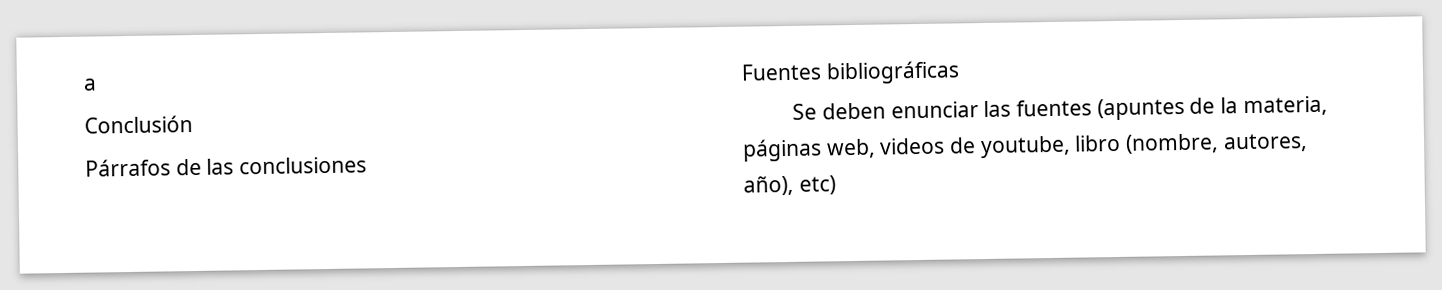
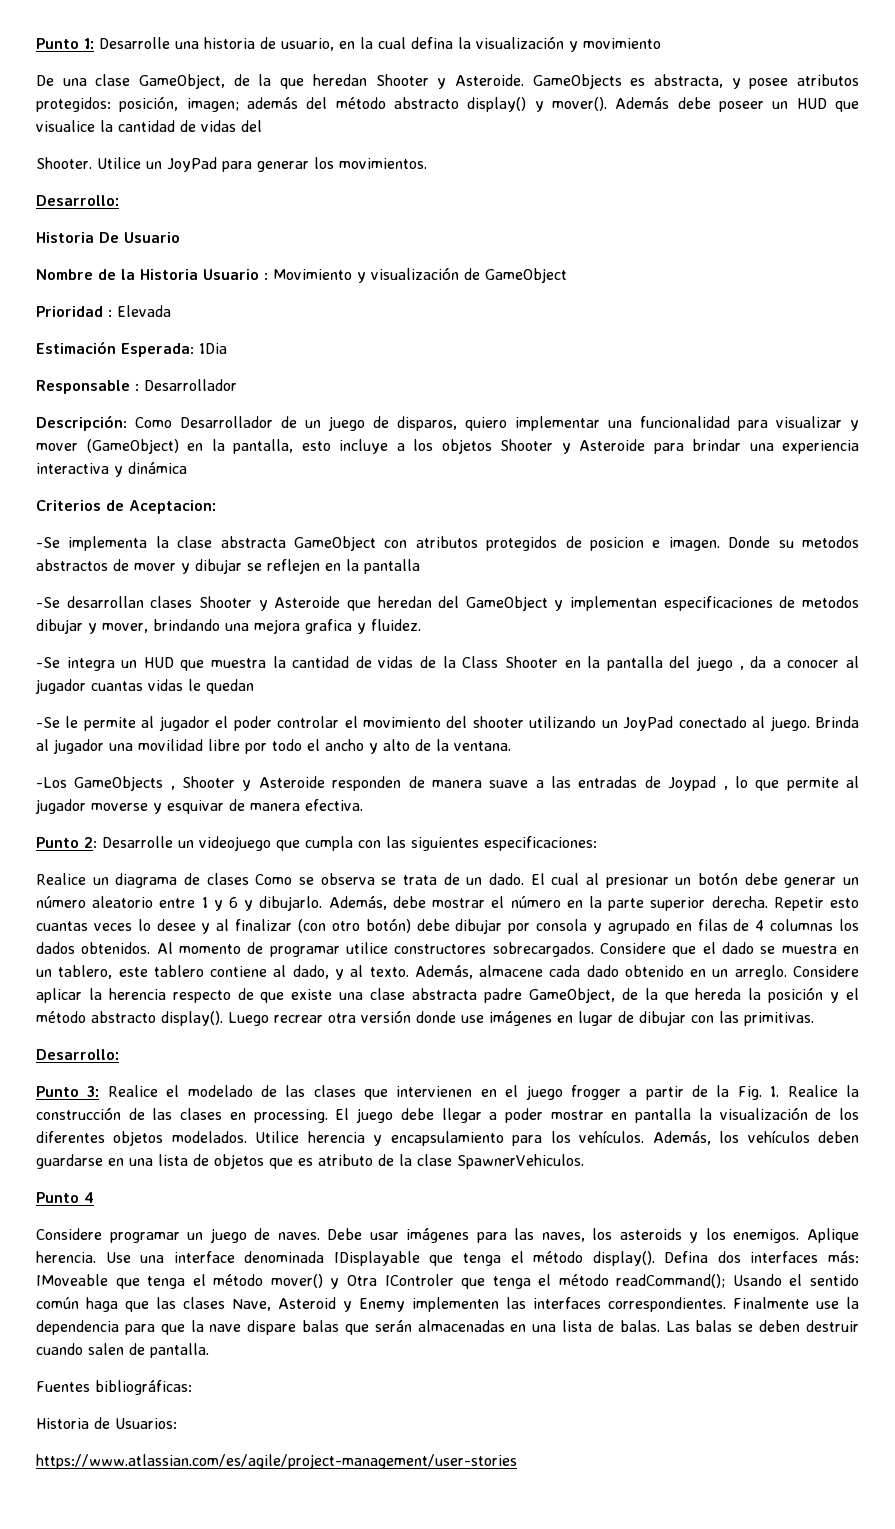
- a
- Conclusión
- Párrafos de las conclusiones
- Fuentes bibliográficas
- Se deben enunciar las fuentes (apuntes de la materia, páginas web, videos de youtube, libro (nombre, autores, año), etc)
+ Punto 1: Desarrolle una historia de usuario, en la cual defina la visualización y movimiento
+ De una clase GameObject, de la que heredan Shooter y Asteroide. GameObjects es abstracta, y posee atributos protegidos: posición, imagen; además del método abstracto display() y mover(). Además debe poseer un HUD que visualice la cantidad de vidas del
+ Shooter. Utilice un JoyPad para generar los movimientos.
+ Desarrollo:
+ Historia De Usuario
+ Nombre de la Historia Usuario : Movimiento y visualización de GameObject
+ Prioridad : Elevada
+ Estimación Esperada: 1Dia
+ Responsable : Desarrollador
+ Descripción: Como Desarrollador de un juego de disparos, quiero implementar una funcionalidad para visualizar y mover (GameObject) en la pantalla, esto incluye a los objetos Shooter y Asteroide para brindar una experiencia interactiva y dinámica
+ Criterios de Aceptacion:
+ -Se implementa la clase abstracta GameObject con atributos protegidos de posicion e imagen. Donde su metodos abstractos de mover y dibujar se reflejen en la pantalla
+ -Se desarrollan clases Shooter y Asteroide que heredan del GameObject y implementan especificaciones de metodos dibujar y mover, brindando una mejora grafica y fluidez.
+ -Se integra un HUD que muestra la cantidad de vidas de la Class Shooter en la pantalla del juego , da a conocer al jugador cuantas vidas le quedan
+ -Se le permite al jugador el poder controlar el movimiento del shooter utilizando un JoyPad conectado al juego. Brinda al jugador una movilidad libre por todo el ancho y alto de la ventana.
+ -Los GameObjects , Shooter y Asteroide responden de manera suave a las entradas de Joypad , lo que permite al jugador moverse y esquivar de manera efectiva.
+ Punto 2: Desarrolle un videojuego que cumpla con las siguientes especificaciones:
+ Realice un diagrama de clases Como se observa se trata de un dado. El cual al presionar un botón debe generar un número aleatorio entre 1 y 6 y dibujarlo. Además, debe mostrar el número en la parte superior derecha. Repetir esto cuantas veces lo desee y al finalizar (con otro botón) debe dibujar por consola y agrupado en filas de 4 columnas los dados obtenidos. Al momento de programar utilice constructores sobrecargados. Considere que el dado se muestra en un tablero, este tablero contiene al dado, y al texto. Además, almacene cada dado obtenido en un arreglo. Considere aplicar la herencia respecto de que existe una clase abstracta padre GameObject, de la que hereda la posición y el método abstracto display(). Luego recrear otra versión donde use imágenes en lugar de dibujar con las primitivas.
+ Desarrollo:
+ Punto 3: Realice el modelado de las clases que intervienen en el juego frogger a partir de la Fig. 1. Realice la construcción de las clases en processing. El juego debe llegar a poder mostrar en pantalla la visualización de los diferentes objetos modelados. Utilice herencia y encapsulamiento para los vehículos. Además, los vehículos deben guardarse en una lista de objetos que es atributo de la clase SpawnerVehiculos.
+ Punto 4
+ Considere programar un juego de naves. Debe usar imágenes para las naves, los asteroids y los enemigos. Aplique herencia. Use una interface denominada IDisplayable que tenga el método display(). Defina dos interfaces más: IMoveable que tenga el método mover() y Otra IControler que tenga el método readCommand(); Usando el sentido común haga que las clases Nave, Asteroid y Enemy implementen las interfaces correspondientes. Finalmente use la dependencia para que la nave dispare balas que serán almacenadas en una lista de balas. Las balas se deben destruir cuando salen de pantalla.
+ Fuentes bibliográficas:
+ Historia de Usuarios:
+ https://www.atlassian.com/es/agile/project-management/user-stories

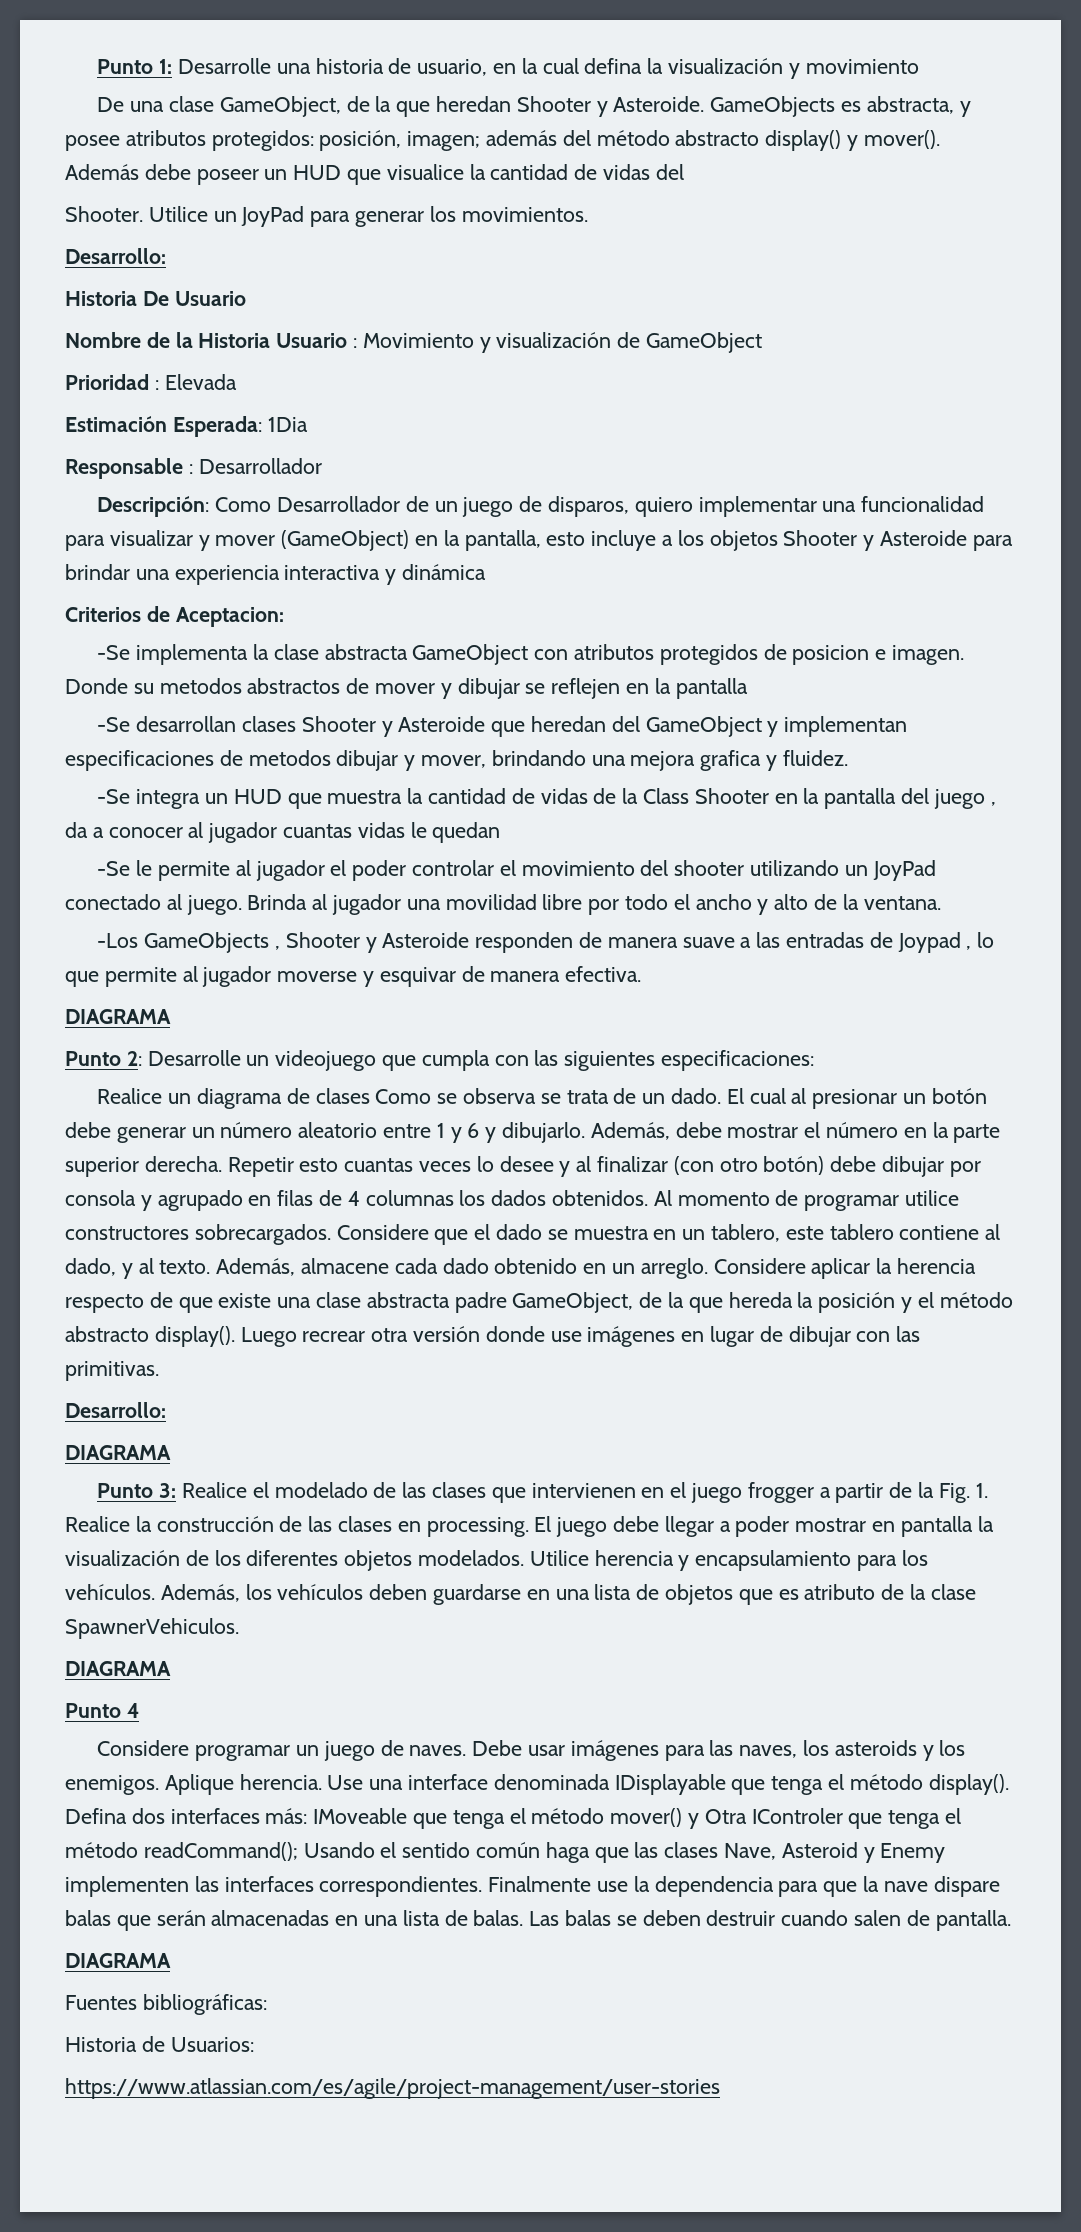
  -Los GameObjects , Shooter y Asteroide responden de manera suave a las entradas de Joypad , lo que permite al jugador moverse y esquivar de manera efectiva.
+ DIAGRAMA
  Luego recrear otra versión donde use imágenes en lugar de dibujar con las primitivas.
  Desarrollo:
+ DIAGRAMA
  Además, los vehículos deben guardarse en una lista de objetos que es atributo de la clase SpawnerVehiculos.
+ DIAGRAMA
  Las balas se deben destruir cuando salen de pantalla.
+ DIAGRAMA

